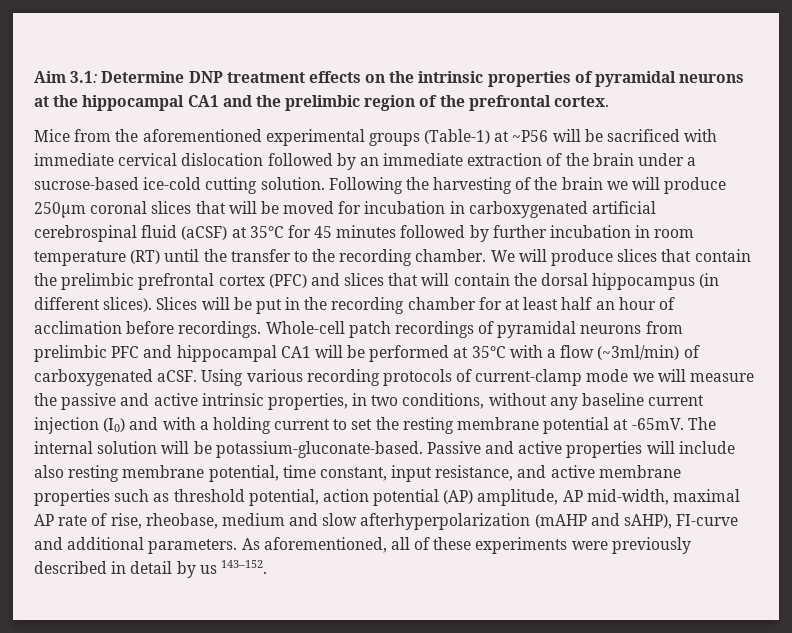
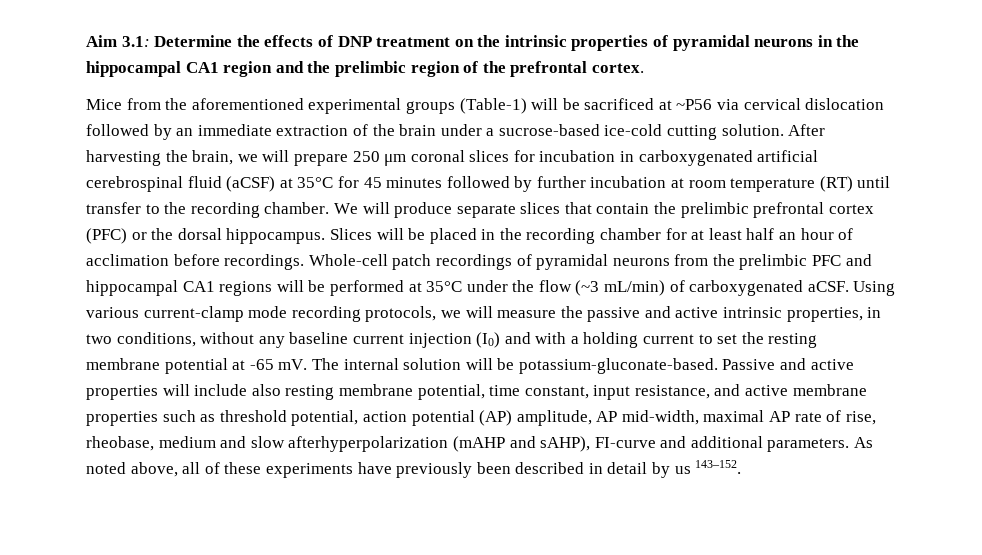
- Aim 3.1: Determine DNP treatment effects on the intrinsic properties of pyramidal neurons at the hippocampal CA1 and the prelimbic region of the prefrontal cortex.
+ Aim 3.1: Determine the effects of DNP treatment on the intrinsic properties of pyramidal neurons in the hippocampal CA1 region and the prelimbic region of the prefrontal cortex.
- Mice from the aforementioned experimental groups (Table-1) at ~P56 will be sacrificed with immediate cervical dislocation followed by an immediate extraction of the brain under a sucrose-based ice-cold cutting solution.
+ Mice from the aforementioned experimental groups (Table-1) will be sacrificed at ~P56 via cervical dislocation followed by an immediate extraction of the brain under a sucrose-based ice-cold cutting solution.
- Following the harvesting of the brain we will produce 250μm coronal slices that will be moved for incubation in carboxygenated artificial cerebrospinal fluid (aCSF) at 35°C for 45 minutes followed by further incubation in room temperature (RT) until the transfer to the recording chamber.
+ After harvesting the brain, we will prepare 250 μm coronal slices for incubation in carboxygenated artificial cerebrospinal fluid (aCSF) at 35°C for 45 minutes followed by further incubation at room temperature (RT) until transfer to the recording chamber.
- We will produce slices that contain the prelimbic prefrontal cortex (PFC) and slices that will contain the dorsal hippocampus (in different slices).
+ We will produce separate slices that contain the prelimbic prefrontal cortex (PFC) or the dorsal hippocampus.
- Slices will be put in the recording chamber for at least half an hour of acclimation before recordings.
+ Slices will be placed in the recording chamber for at least half an hour of acclimation before recordings.
- Whole-cell patch recordings of pyramidal neurons from prelimbic PFC and hippocampal CA1 will be performed at 35°C with a flow (~3ml/min) of carboxygenated aCSF.
+ Whole-cell patch recordings of pyramidal neurons from the prelimbic PFC and hippocampal CA1 regions will be performed at 35°C under the flow (~3 mL/min) of carboxygenated aCSF.
- Using various recording protocols of current-clamp mode we will measure the passive and active intrinsic properties, in two conditions, without any baseline current injection (I0) and with a holding current to set the resting membrane potential at -65mV.
+ Using various current-clamp mode recording protocols, we will measure the passive and active intrinsic properties, in two conditions, without any baseline current injection (I0) and with a holding current to set the resting membrane potential at -65 mV.
- As aforementioned, all of these experiments were previously described in detail by us 143–152.
+ As noted above, all of these experiments have previously been described in detail by us 143–152.

